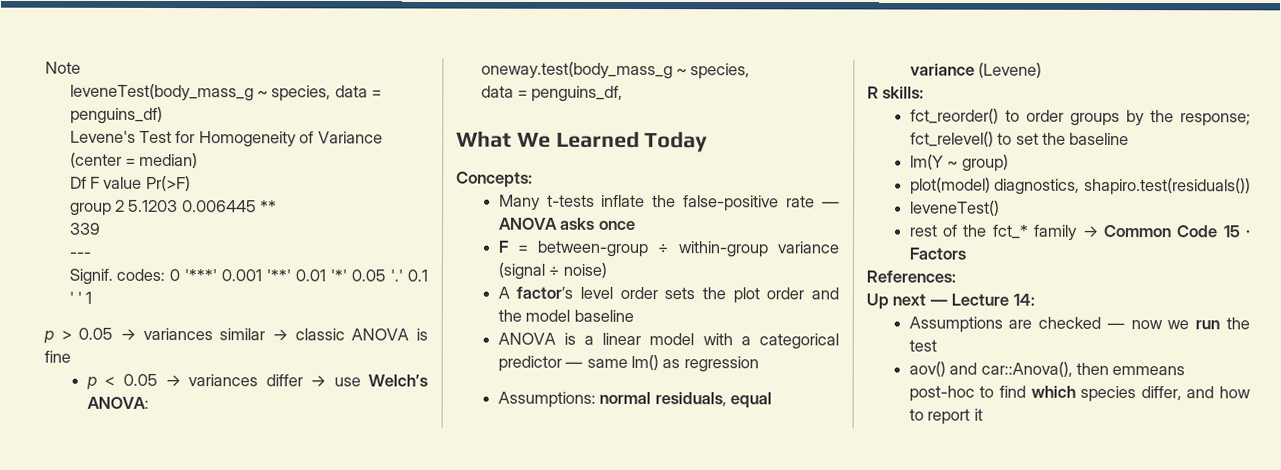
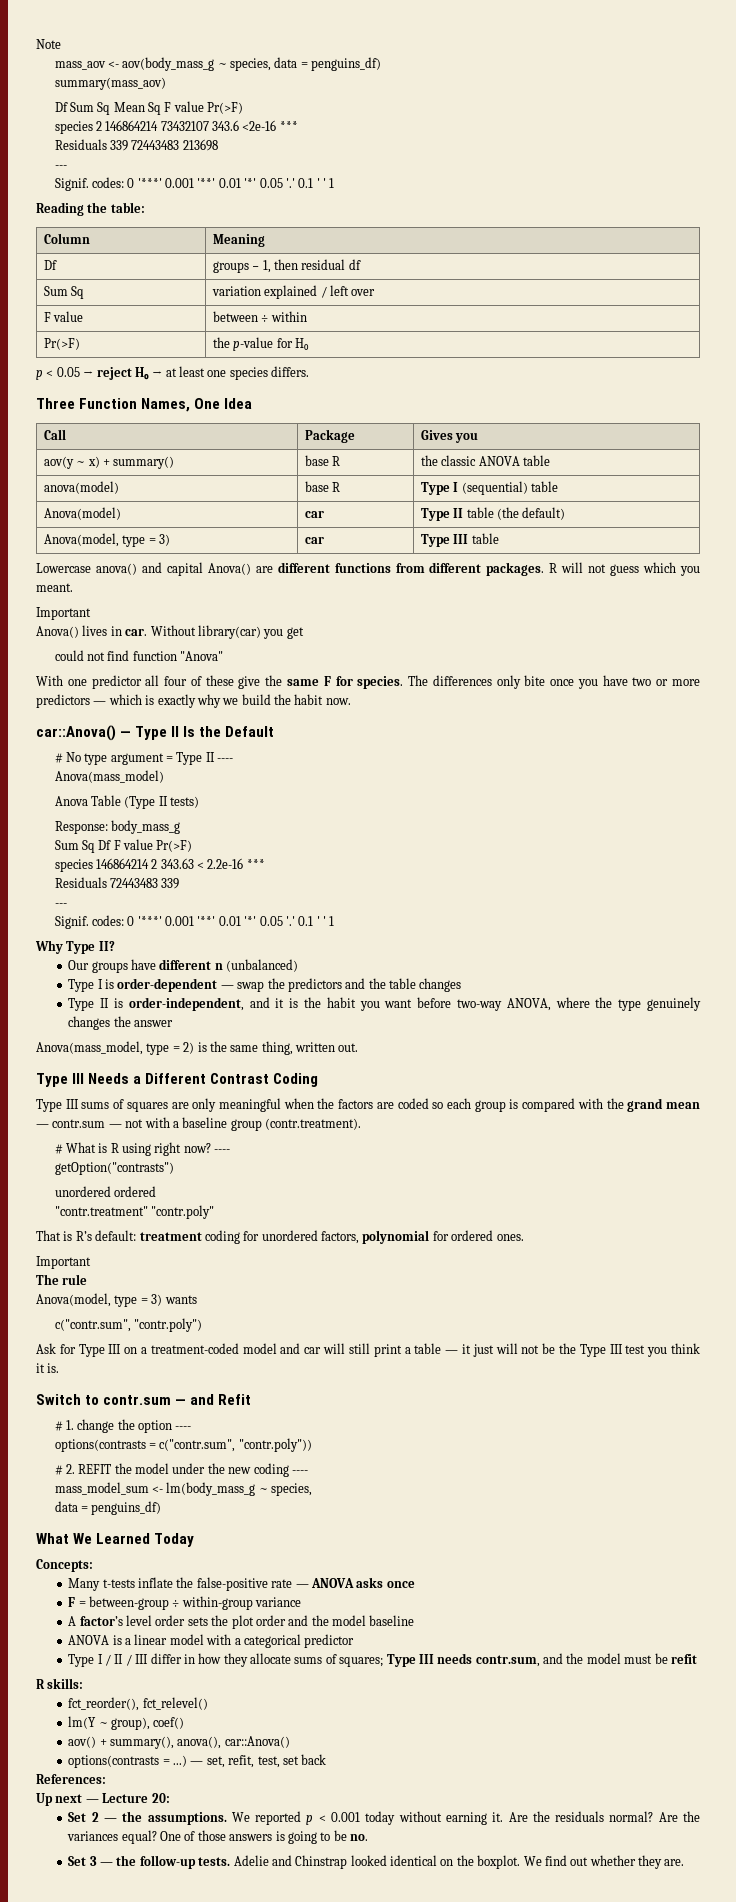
- leveneTest(body_mass_g ~ species, data = penguins_df)
+ mass_aov <- aov(body_mass_g ~ species, data = penguins_df)
- Levene's Test for Homogeneity of Variance (center = median)
- Df F value Pr(>F)
- group 2 5.1203 0.006445 **
- 339
+ summary(mass_aov)
+ Df Sum Sq Mean Sq F value Pr(>F)
+ species 2 146864214 73432107 343.6 <2e-16 ***
+ Residuals 339 72443483 213698
+ ---
+ Signif. codes: 0 '***' 0.001 '**' 0.01 '*' 0.05 '.' 0.1 ' ' 1
+ Reading the table:
+ Column | Meaning
+ Df | groups − 1, then residual df
+ Sum Sq | variation explained / left over
+ F value | between ÷ within
+ Pr(>F) | the p-value for H₀
+ p < 0.05 → reject H₀ → at least one species differs.
+ Three Function Names, One Idea
+ Call | Package | Gives you
+ aov(y ~ x) + summary() | base R | the classic ANOVA table
+ anova(model) | base R | Type I (sequential) table
+ Anova(model) | car | Type II table (the default)
+ Anova(model, type = 3) | car | Type III table
+ Lowercase anova() and capital Anova() are different functions from different packages. R will not guess which you meant.
+ Important
+ Anova() lives in car. Without library(car) you get
+ could not find function "Anova"
+ With one predictor all four of these give the same F for species. The differences only bite once you have two or more predictors — which is exactly why we build the habit now.
+ car::Anova() — Type II Is the Default
+ # No type argument = Type II ----
+ Anova(mass_model)
+ Anova Table (Type II tests)
+ Response: body_mass_g
+ Sum Sq Df F value Pr(>F)
+ species 146864214 2 343.63 < 2.2e-16 ***
+ Residuals 72443483 339
- p > 0.05 → variances similar → classic ANOVA is fine
- p < 0.05 → variances differ → use Welch’s ANOVA:
- oneway.test(body_mass_g ~ species,
- data = penguins_df,
+ Why Type II?
+ Our groups have different n (unbalanced)
+ Type I is order-dependent — swap the predictors and the table changes
+ Type II is order-independent, and it is the habit you want before two-way ANOVA, where the type genuinely changes the answer
+ Anova(mass_model, type = 2) is the same thing, written out.
+ Type III Needs a Different Contrast Coding
+ Type III sums of squares are only meaningful when the factors are coded so each group is compared with the grand mean — contr.sum — not with a baseline group (contr.treatment).
+ # What is R using right now? ----
+ getOption("contrasts")
+ unordered ordered
+ "contr.treatment" "contr.poly"
+ That is R’s default: treatment coding for unordered factors, polynomial for ordered ones.
+ Important
+ The rule
+ Anova(model, type = 3) wants
+ c("contr.sum", "contr.poly")
+ Ask for Type III on a treatment-coded model and car will still print a table — it just will not be the Type III test you think it is.
+ Switch to contr.sum — and Refit
+ # 1. change the option ----
+ options(contrasts = c("contr.sum", "contr.poly"))
+ # 2. REFIT the model under the new coding ----
+ mass_model_sum <- lm(body_mass_g ~ species,
+ data = penguins_df)
- F = between-group ÷ within-group variance (signal ÷ noise)
+ F = between-group ÷ within-group variance
- ANOVA is a linear model with a categorical predictor — same lm() as regression
- Assumptions: normal residuals, equal variance (Levene)
+ ANOVA is a linear model with a categorical predictor
+ Type I / II / III differ in how they allocate sums of squares; Type III needs contr.sum, and the model must be refit
  R skills:
- fct_reorder() to order groups by the response; fct_relevel() to set the baseline
- lm(Y ~ group)
- plot(model) diagnostics, shapiro.test(residuals())
- leveneTest()
- rest of the fct_* family → Common Code 15 · Factors
+ fct_reorder(), fct_relevel()
+ lm(Y ~ group), coef()
+ aov() + summary(), anova(), car::Anova()
+ options(contrasts = ...) — set, refit, test, set back
- Up next — Lecture 14:
- Assumptions are checked — now we run the test
- aov() and car::Anova(), then emmeans post-hoc to find which species differ, and how to report it
+ Up next — Lecture 20:
+ Set 2 — the assumptions. We reported p < 0.001 today without earning it. Are the residuals normal? Are the variances equal? One of those answers is going to be no.
+ Set 3 — the follow-up tests. Adelie and Chinstrap looked identical on the boxplot. We find out whether they are.

